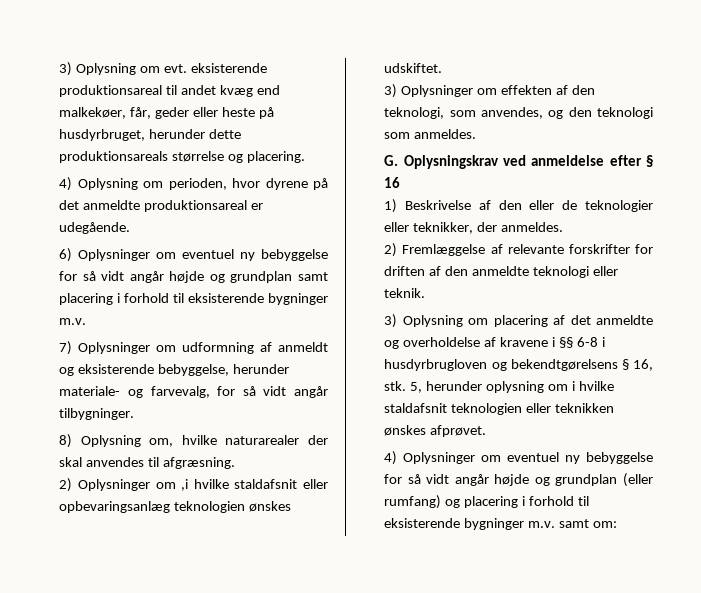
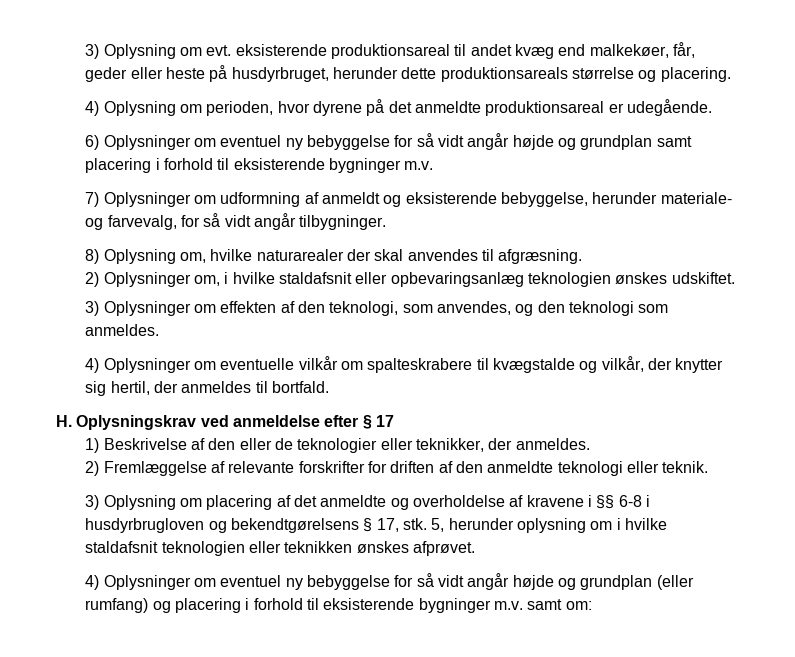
- 2) Oplysninger om ,i hvilke staldafsnit eller opbevaringsanlæg teknologien ønskes udskiftet.
+ 2) Oplysninger om, i hvilke staldafsnit eller opbevaringsanlæg teknologien ønskes udskiftet.
- G. Oplysningskrav ved anmeldelse efter § 16
+ 4) Oplysninger om eventuelle vilkår om spalteskrabere til kvægstalde og vilkår, der knytter sig hertil, der anmeldes til bortfald.
+ H. Oplysningskrav ved anmeldelse efter § 17
- 3) Oplysning om placering af det anmeldte og overholdelse af kravene i §§ 6-8 i husdyrbrugloven og bekendtgørelsens § 16, stk.
+ 3) Oplysning om placering af det anmeldte og overholdelse af kravene i §§ 6-8 i husdyrbrugloven og bekendtgørelsens § 17, stk.

